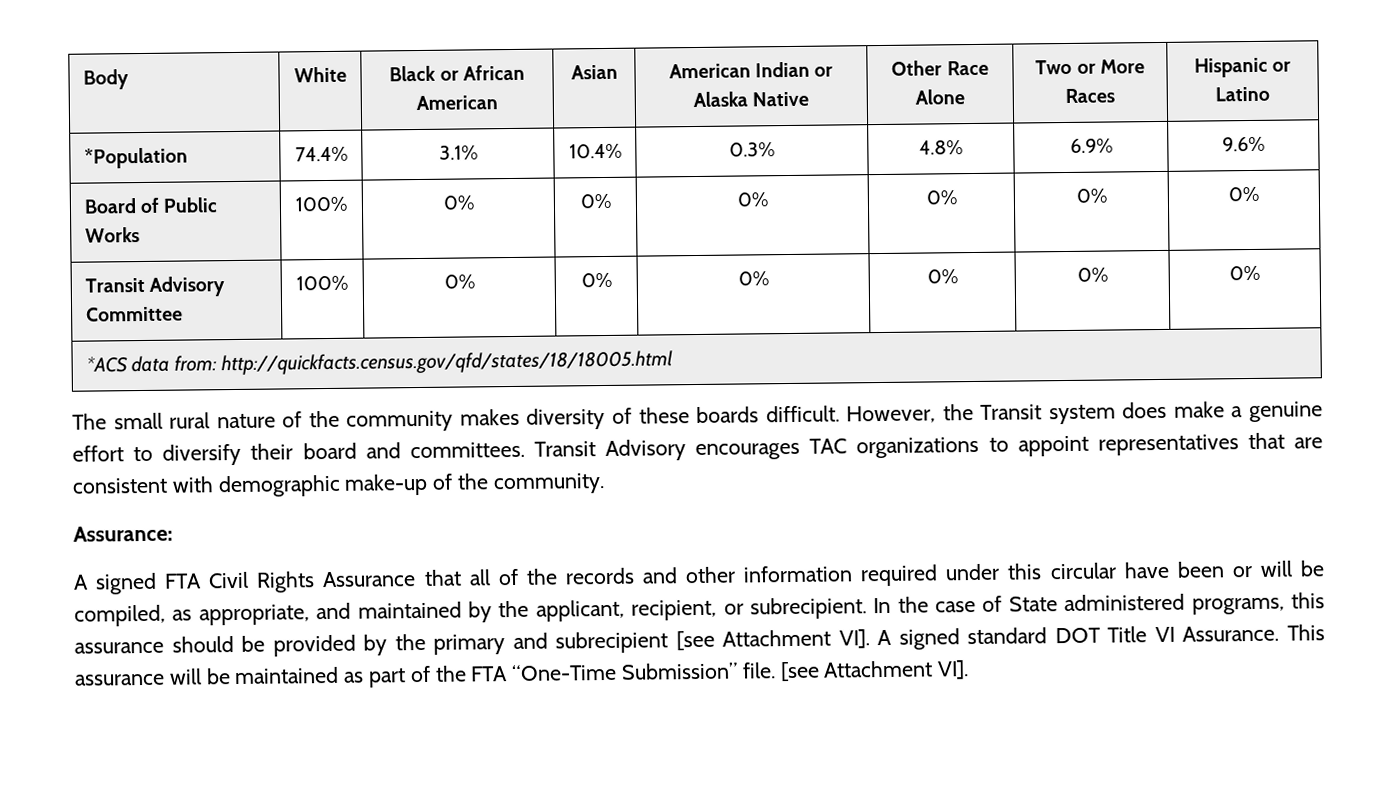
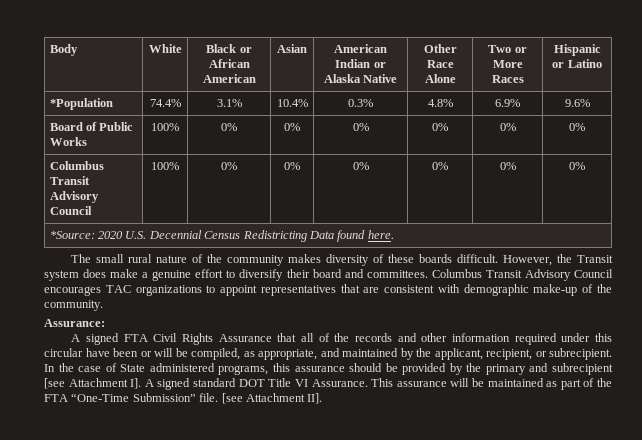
- Transit Advisory Committee | 100% | 0% | 0% | 0% | 0% | 0% | 0%
- *ACS data from: http://quickfacts.census.gov/qfd/states/18/18005.html
+ Columbus Transit Advisory Council | 100% | 0% | 0% | 0% | 0% | 0% | 0%
+ *Source: 2020 U.S. Decennial Census Redistricting Data found here.
- Transit Advisory encourages TAC organizations to appoint representatives that are consistent with demographic make-up of the community.
+ Columbus Transit Advisory Council encourages TAC organizations to appoint representatives that are consistent with demographic make-up of the community.
- In the case of State administered programs, this assurance should be provided by the primary and subrecipient [see Attachment VI]. A signed standard DOT Title VI Assurance.
+ In the case of State administered programs, this assurance should be provided by the primary and subrecipient [see Attachment I]. A signed standard DOT Title VI Assurance.
- This assurance will be maintained as part of the FTA “One-Time Submission” file. [see Attachment VI].
+ This assurance will be maintained as part of the FTA “One-Time Submission” file. [see Attachment II].

